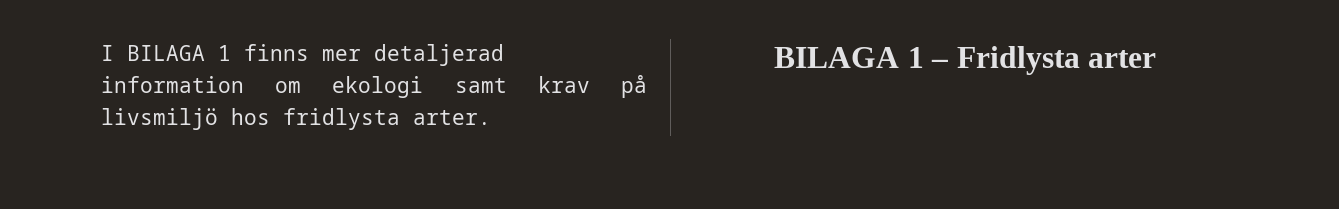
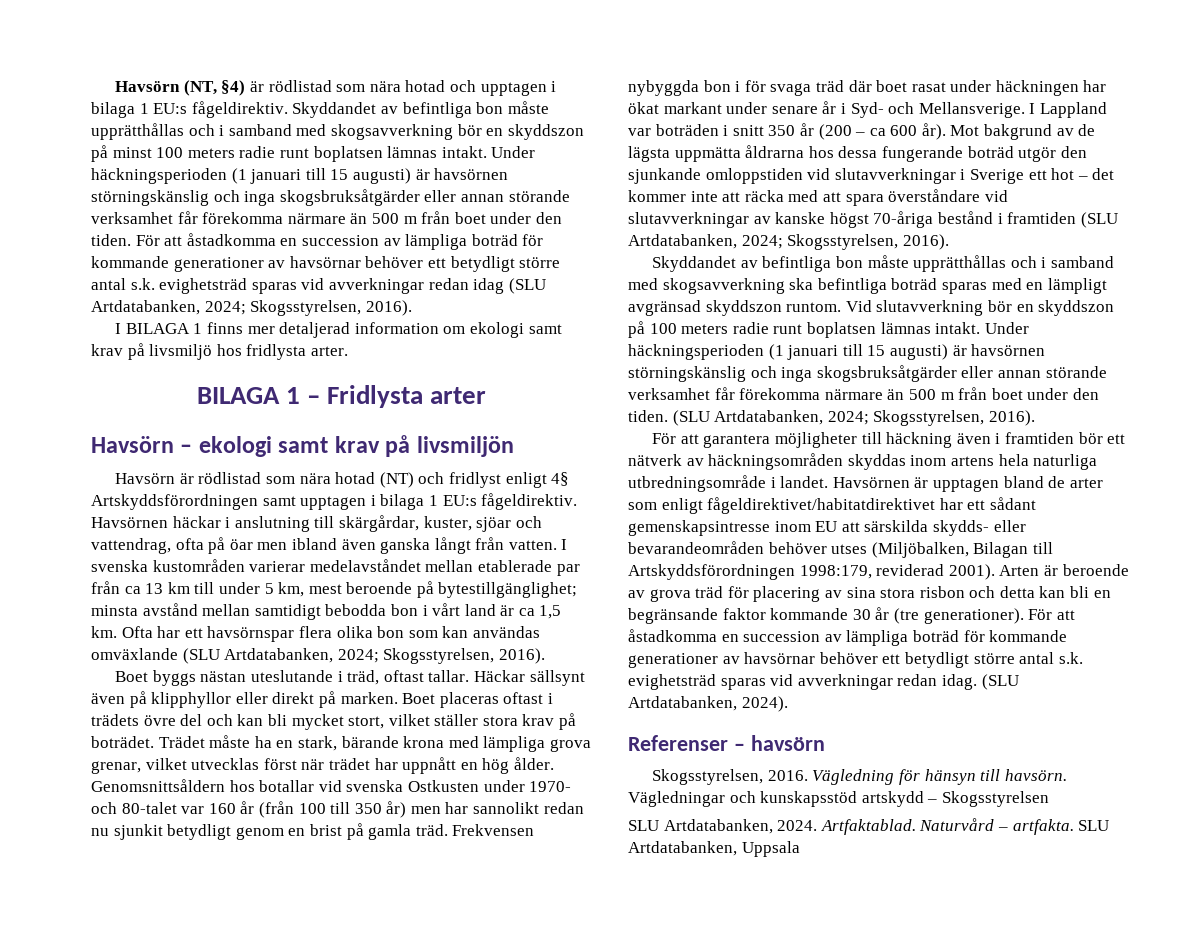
+ Havsörn (NT, §4) är rödlistad som nära hotad och upptagen i bilaga 1 EU:s fågeldirektiv. Skyddandet av befintliga bon måste upprätthållas och i samband med skogsavverkning bör en skyddszon på minst 100 meters radie runt boplatsen lämnas intakt. Under häckningsperioden (1 januari till 15 augusti) är havsörnen störningskänslig och inga skogsbruksåtgärder eller annan störande verksamhet får förekomma närmare än 500 m från boet under den tiden. För att åstadkomma en succession av lämpliga boträd för kommande generationer av havsörnar behöver ett betydligt större antal s.k. evighetsträd sparas vid avverkningar redan idag (SLU Artdatabanken, 2024; Skogsstyrelsen, 2016).
+ Havsörn – ekologi samt krav på livsmiljön
+ Havsörn är rödlistad som nära hotad (NT) och fridlyst enligt 4§ Artskyddsförordningen samt upptagen i bilaga 1 EU:s fågeldirektiv. Havsörnen häckar i anslutning till skärgårdar, kuster, sjöar och vattendrag, ofta på öar men ibland även ganska långt från vatten. I svenska kustområden varierar medelavståndet mellan etablerade par från ca 13 km till under 5 km, mest beroende på bytestillgänglighet; minsta avstånd mellan samtidigt bebodda bon i vårt land är ca 1,5 km. Ofta har ett havsörnspar flera olika bon som kan användas omväxlande (SLU Artdatabanken, 2024; Skogsstyrelsen, 2016).
+ Boet byggs nästan uteslutande i träd, oftast tallar. Häckar sällsynt även på klipphyllor eller direkt på marken. Boet placeras oftast i trädets övre del och kan bli mycket stort, vilket ställer stora krav på boträdet. Trädet måste ha en stark, bärande krona med lämpliga grova grenar, vilket utvecklas först när trädet har uppnått en hög ålder. Genomsnittsåldern hos botallar vid svenska Ostkusten under 1970- och 80-talet var 160 år (från 100 till 350 år) men har sannolikt redan nu sjunkit betydligt genom en brist på gamla träd. Frekvensen nybyggda bon i för svaga träd där boet rasat under häckningen har ökat markant under senare år i Syd- och Mellansverige. I Lappland var boträden i snitt 350 år (200 – ca 600 år). Mot bakgrund av de lägsta uppmätta åldrarna hos dessa fungerande boträd utgör den sjunkande omloppstiden vid slutavverkningar i Sverige ett hot – det kommer inte att räcka med att spara överståndare vid slutavverkningar av kanske högst 70-åriga bestånd i framtiden (SLU Artdatabanken, 2024; Skogsstyrelsen, 2016).
+ Skyddandet av befintliga bon måste upprätthållas och i samband med skogsavverkning ska befintliga boträd sparas med en lämpligt avgränsad skyddszon runtom. Vid slutavverkning bör en skyddszon på 100 meters radie runt boplatsen lämnas intakt. Under häckningsperioden (1 januari till 15 augusti) är havsörnen störningskänslig och inga skogsbruksåtgärder eller annan störande verksamhet får förekomma närmare än 500 m från boet under den tiden. (SLU Artdatabanken, 2024; Skogsstyrelsen, 2016).
+ För att garantera möjligheter till häckning även i framtiden bör ett nätverk av häckningsområden skyddas inom artens hela naturliga utbredningsområde i landet. Havsörnen är upptagen bland de arter som enligt fågeldirektivet/habitatdirektivet har ett sådant gemenskapsintresse inom EU att särskilda skydds- eller bevarandeområden behöver utses (Miljöbalken, Bilagan till Artskyddsförordningen 1998:179, reviderad 2001). Arten är beroende av grova träd för placering av sina stora risbon och detta kan bli en begränsande faktor kommande 30 år (tre generationer). För att åstadkomma en succession av lämpliga boträd för kommande generationer av havsörnar behöver ett betydligt större antal s.k. evighetsträd sparas vid avverkningar redan idag. (SLU Artdatabanken, 2024).
+ Referenser – havsörn
+ Skogsstyrelsen, 2016. Vägledning för hänsyn till havsörn. Vägledningar och kunskapsstöd artskydd – Skogsstyrelsen
+ SLU Artdatabanken, 2024. Artfaktablad. Naturvård – artfakta. SLU Artdatabanken, Uppsala

